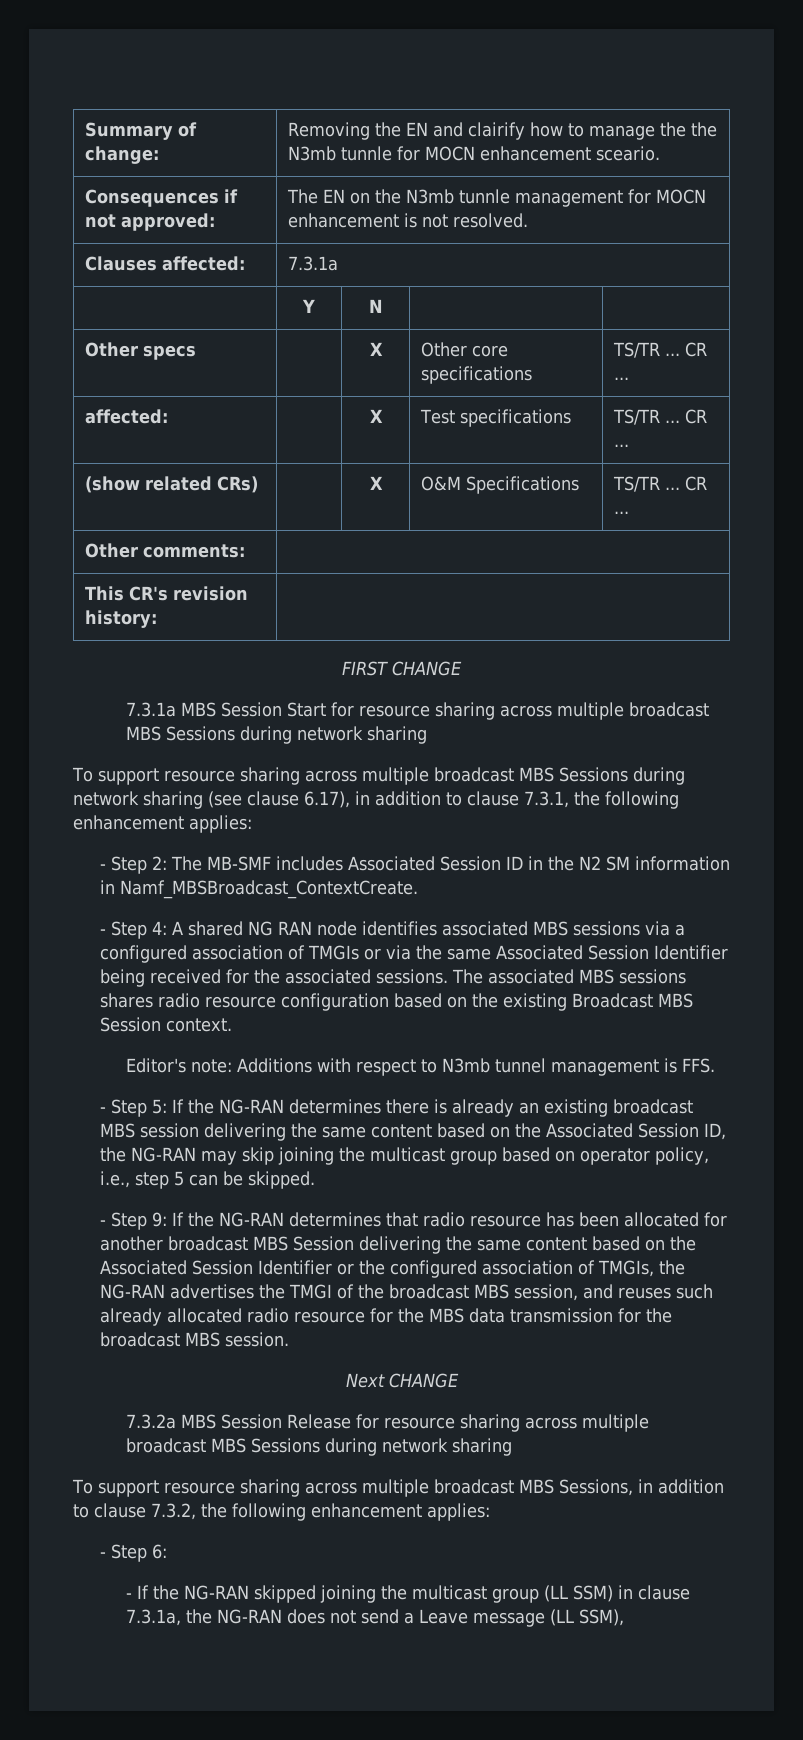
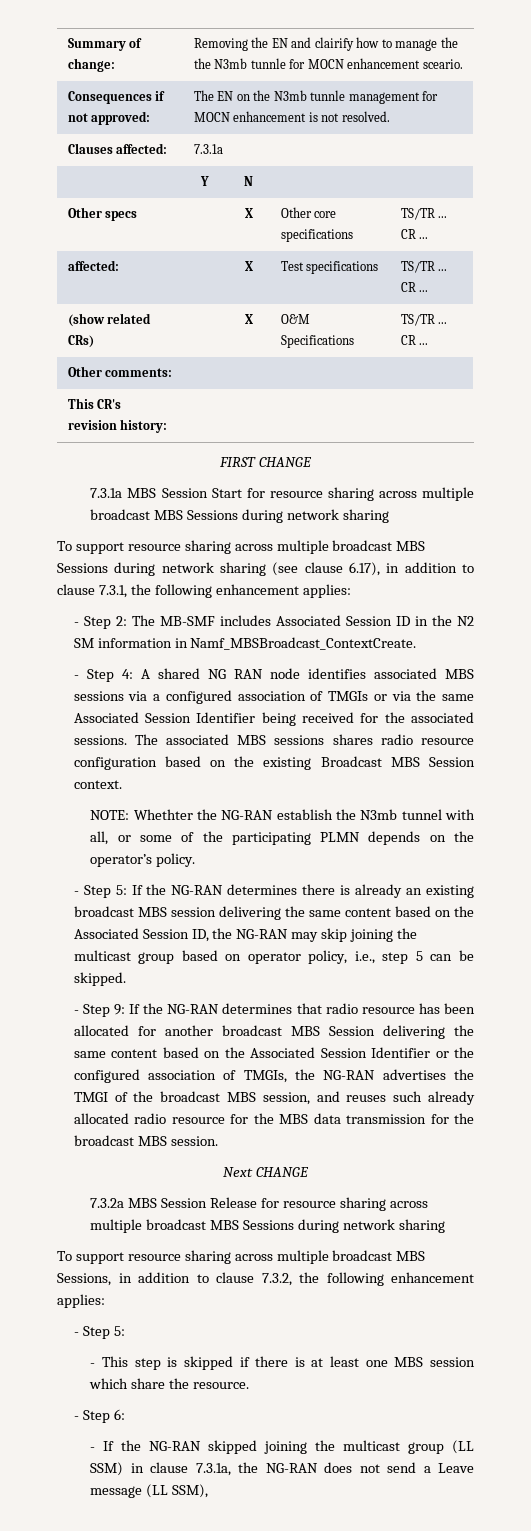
- Editor's note: Additions with respect to N3mb tunnel management is FFS.
+ NOTE: Whethter the NG-RAN establish the N3mb tunnel with all, or some of the participating PLMN depends on the operator’s policy.
  To support resource sharing across multiple broadcast MBS Sessions, in addition to clause 7.3.2, the following enhancement applies:
+ - Step 5:
+ - This step is skipped if there is at least one MBS session which share the resource.

